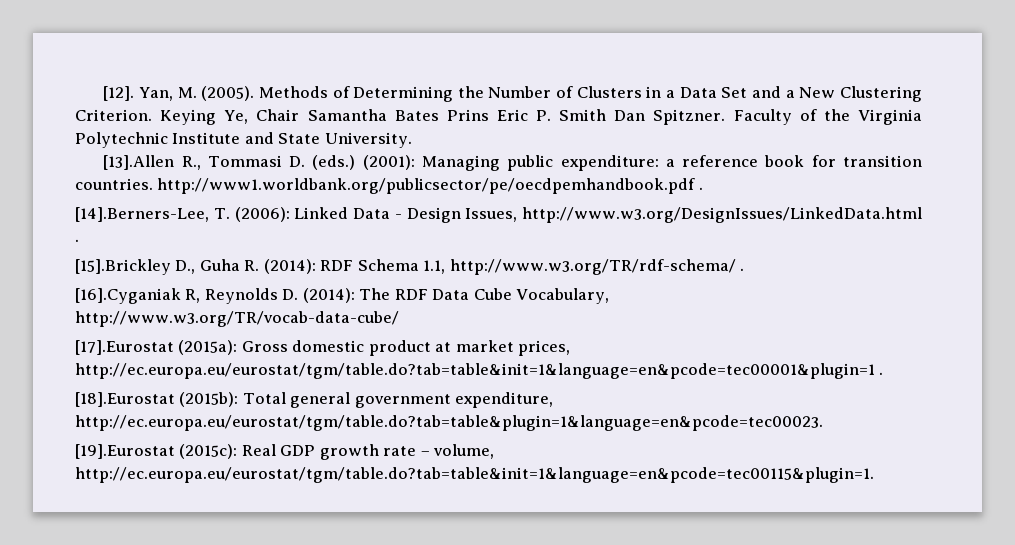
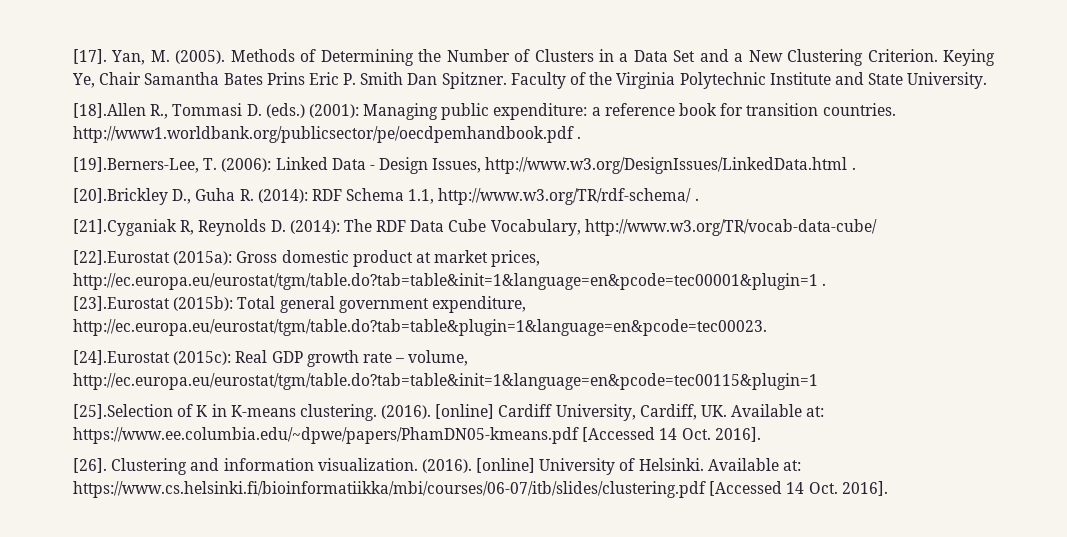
- [12].
+ [17].
- [13].Allen R., Tommasi D. (eds.) (2001): Managing public expenditure: a reference book for transition countries. http://www1.worldbank.org/publicsector/pe/oecdpemhandbook.pdf .
+ [18].Allen R., Tommasi D. (eds.) (2001): Managing public expenditure: a reference book for transition countries. http://www1.worldbank.org/publicsector/pe/oecdpemhandbook.pdf .
- [14].Berners-Lee, T. (2006): Linked Data - Design Issues, http://www.w3.org/DesignIssues/LinkedData.html .
+ [19].Berners-Lee, T. (2006): Linked Data - Design Issues, http://www.w3.org/DesignIssues/LinkedData.html .
- [15].Brickley D., Guha R. (2014): RDF Schema 1.1, http://www.w3.org/TR/rdf-schema/ .
+ [20].Brickley D., Guha R. (2014): RDF Schema 1.1, http://www.w3.org/TR/rdf-schema/ .
- [16].Cyganiak R, Reynolds D. (2014): The RDF Data Cube Vocabulary, http://www.w3.org/TR/vocab-data-cube/
+ [21].Cyganiak R, Reynolds D. (2014): The RDF Data Cube Vocabulary, http://www.w3.org/TR/vocab-data-cube/
- [17].Eurostat (2015a): Gross domestic product at market prices, http://ec.europa.eu/eurostat/tgm/table.do?tab=table&init=1&language=en&pcode=tec00001&plugin=1 .
+ [22].Eurostat (2015a): Gross domestic product at market prices, http://ec.europa.eu/eurostat/tgm/table.do?tab=table&init=1&language=en&pcode=tec00001&plugin=1 .
- [18].Eurostat (2015b): Total general government expenditure, http://ec.europa.eu/eurostat/tgm/table.do?tab=table&plugin=1&language=en&pcode=tec00023.
+ [23].Eurostat (2015b): Total general government expenditure, http://ec.europa.eu/eurostat/tgm/table.do?tab=table&plugin=1&language=en&pcode=tec00023.
- [19].Eurostat (2015c): Real GDP growth rate – volume, http://ec.europa.eu/eurostat/tgm/table.do?tab=table&init=1&language=en&pcode=tec00115&plugin=1.
+ [24].Eurostat (2015c): Real GDP growth rate – volume, http://ec.europa.eu/eurostat/tgm/table.do?tab=table&init=1&language=en&pcode=tec00115&plugin=1
+ [25].Selection of K in K-means clustering. (2016). [online] Cardiff University, Cardiff, UK. Available at: https://www.ee.columbia.edu/~dpwe/papers/PhamDN05-kmeans.pdf [Accessed 14 Oct. 2016].
+ [26]. Clustering and information visualization. (2016). [online] University of Helsinki. Available at: https://www.cs.helsinki.fi/bioinformatiikka/mbi/courses/06-07/itb/slides/clustering.pdf [Accessed 14 Oct. 2016].

